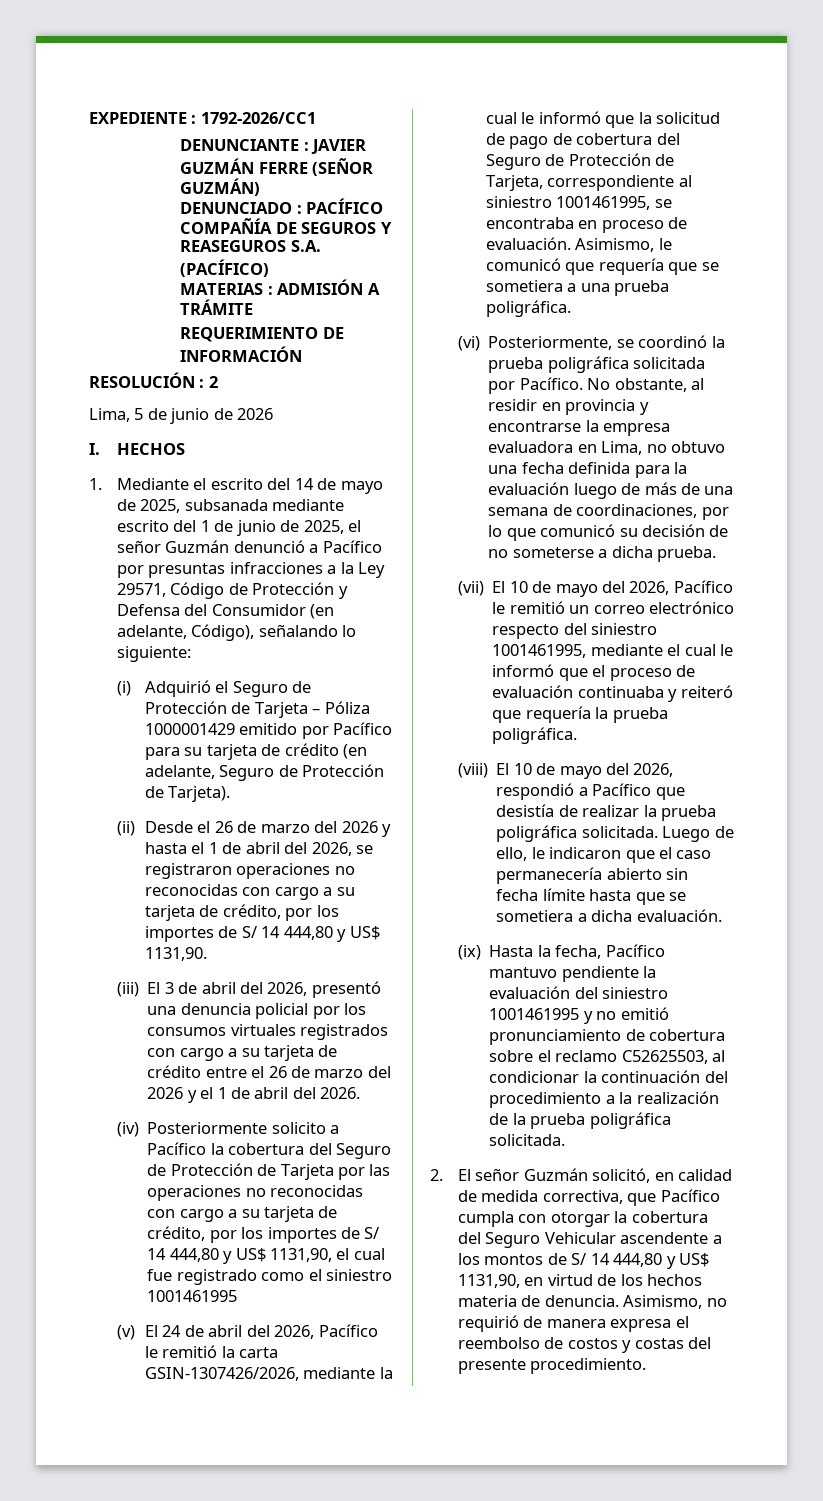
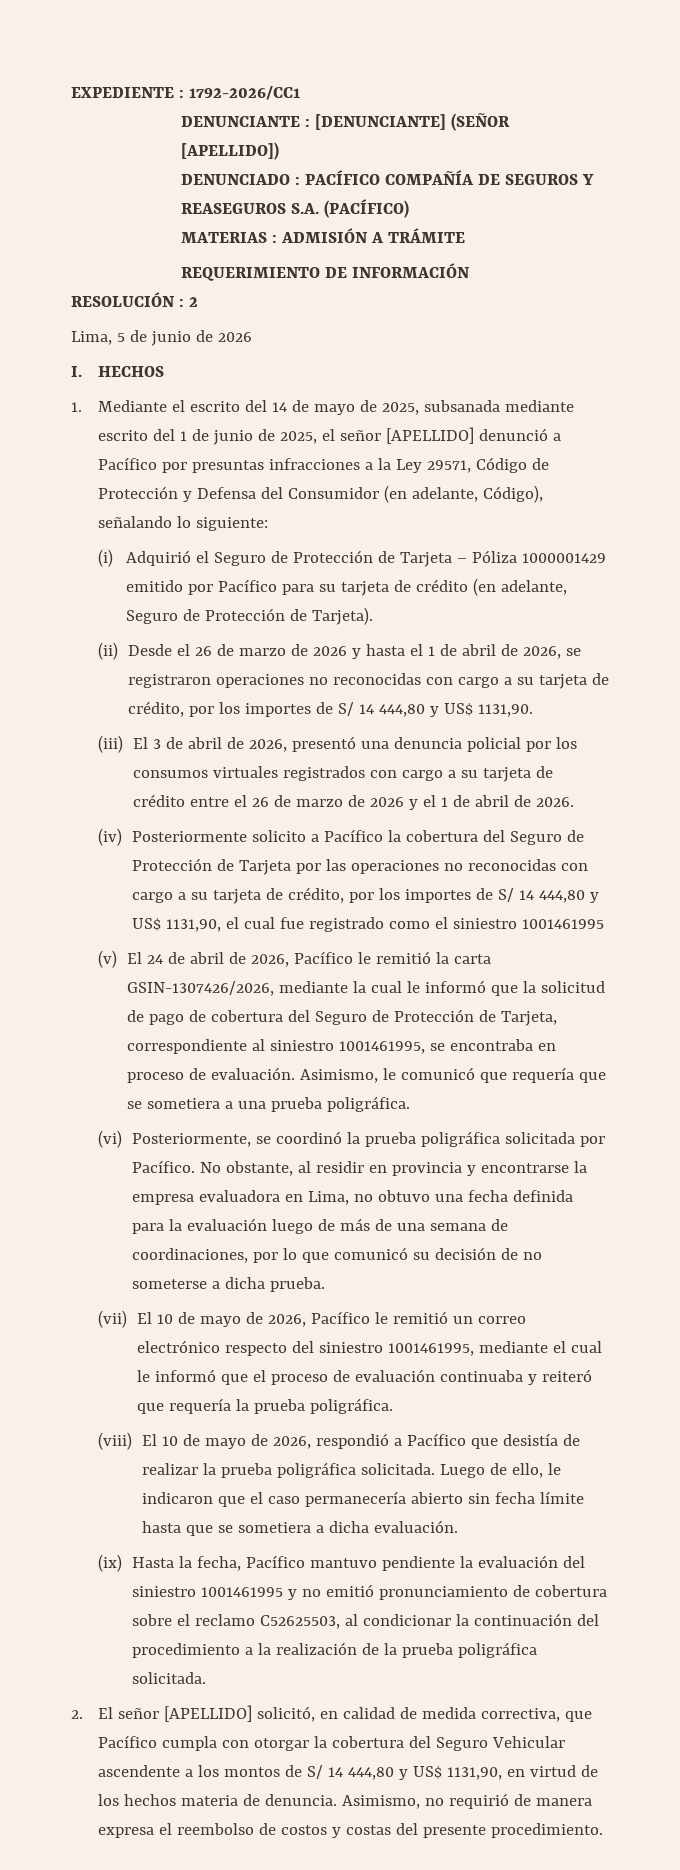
- DENUNCIANTE : JAVIER GUZMÁN FERRE (SEÑOR GUZMÁN)
+ DENUNCIANTE : [DENUNCIANTE] (SEÑOR [APELLIDO])
- 1. Mediante el escrito del 14 de mayo de 2025, subsanada mediante escrito del 1 de junio de 2025, el señor Guzmán denunció a Pacífico por presuntas infracciones a la Ley 29571, Código de Protección y Defensa del Consumidor (en adelante, Código), señalando lo siguiente:
+ 1. Mediante el escrito del 14 de mayo de 2025, subsanada mediante escrito del 1 de junio de 2025, el señor [APELLIDO] denunció a Pacífico por presuntas infracciones a la Ley 29571, Código de Protección y Defensa del Consumidor (en adelante, Código), señalando lo siguiente:
- (ii) Desde el 26 de marzo del 2026 y hasta el 1 de abril del 2026, se registraron operaciones no reconocidas con cargo a su tarjeta de crédito, por los importes de S/ 14 444,80 y US$ 1131,90.
+ (ii) Desde el 26 de marzo de 2026 y hasta el 1 de abril de 2026, se registraron operaciones no reconocidas con cargo a su tarjeta de crédito, por los importes de S/ 14 444,80 y US$ 1131,90.
- (iii) El 3 de abril del 2026, presentó una denuncia policial por los consumos virtuales registrados con cargo a su tarjeta de crédito entre el 26 de marzo del 2026 y el 1 de abril del 2026.
+ (iii) El 3 de abril de 2026, presentó una denuncia policial por los consumos virtuales registrados con cargo a su tarjeta de crédito entre el 26 de marzo de 2026 y el 1 de abril de 2026.
- (v) El 24 de abril del 2026, Pacífico le remitió la carta GSIN-1307426/2026, mediante la cual le informó que la solicitud de pago de cobertura del Seguro de Protección de Tarjeta, correspondiente al siniestro 1001461995, se encontraba en proceso de evaluación.
+ (v) El 24 de abril de 2026, Pacífico le remitió la carta GSIN-1307426/2026, mediante la cual le informó que la solicitud de pago de cobertura del Seguro de Protección de Tarjeta, correspondiente al siniestro 1001461995, se encontraba en proceso de evaluación.
- (vii) El 10 de mayo del 2026, Pacífico le remitió un correo electrónico respecto del siniestro 1001461995, mediante el cual le informó que el proceso de evaluación continuaba y reiteró que requería la prueba poligráfica.
+ (vii) El 10 de mayo de 2026, Pacífico le remitió un correo electrónico respecto del siniestro 1001461995, mediante el cual le informó que el proceso de evaluación continuaba y reiteró que requería la prueba poligráfica.
- (viii) El 10 de mayo del 2026, respondió a Pacífico que desistía de realizar la prueba poligráfica solicitada.
+ (viii) El 10 de mayo de 2026, respondió a Pacífico que desistía de realizar la prueba poligráfica solicitada.
- 2. El señor Guzmán solicitó, en calidad de medida correctiva, que Pacífico cumpla con otorgar la cobertura del Seguro Vehicular ascendente a los montos de S/ 14 444,80 y US$ 1131,90, en virtud de los hechos materia de denuncia.
+ 2. El señor [APELLIDO] solicitó, en calidad de medida correctiva, que Pacífico cumpla con otorgar la cobertura del Seguro Vehicular ascendente a los montos de S/ 14 444,80 y US$ 1131,90, en virtud de los hechos materia de denuncia.

